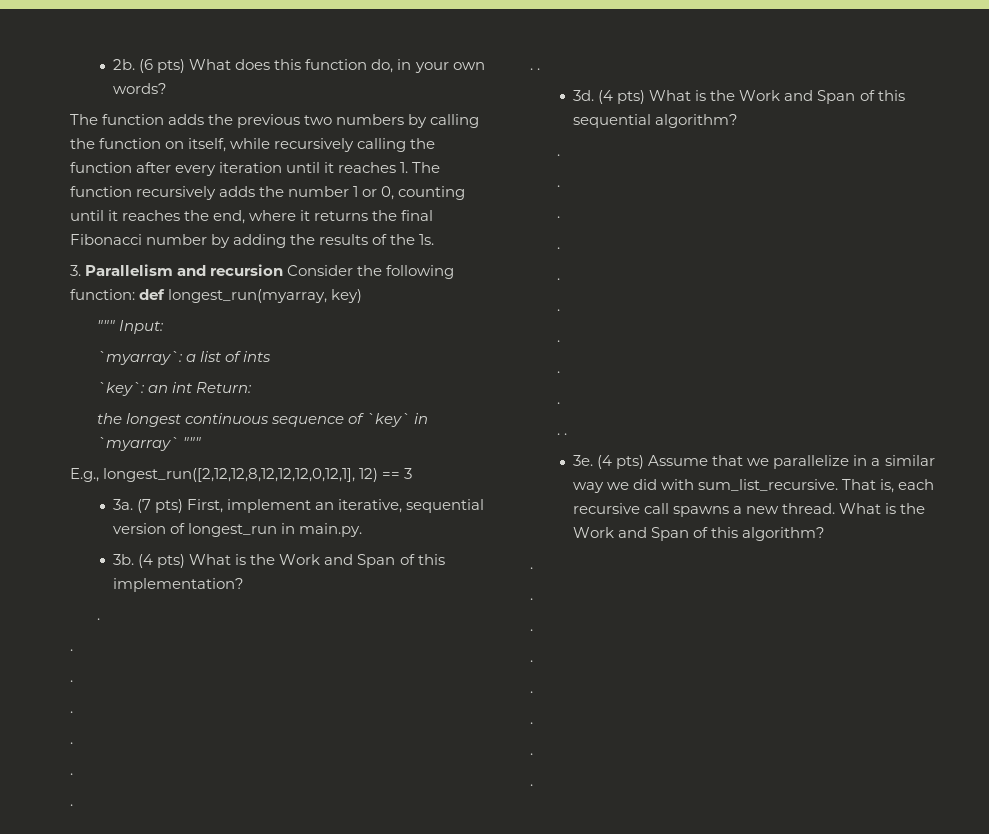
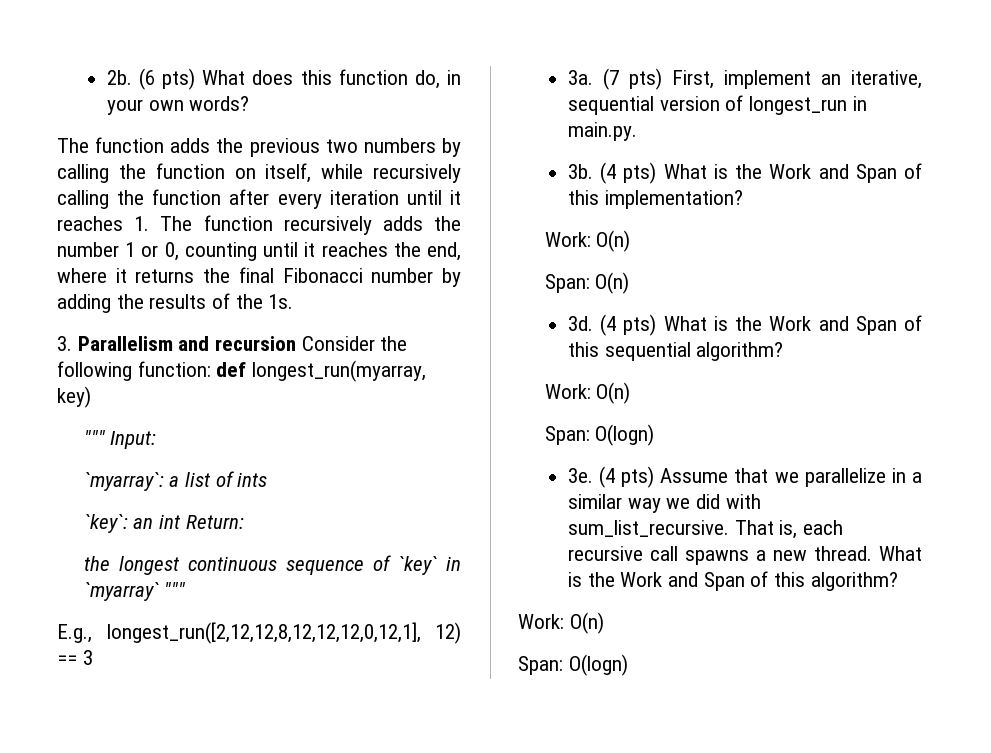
  (4 pts) What is the Work and Span of this implementation?
- .
- .
- .
- .
- .
- .
- .
- . .
+ Work: O(n)
+ Span: O(n)
  (4 pts) What is the Work and Span of this sequential algorithm?
- .
- .
- .
- .
- .
- .
- .
- .
- .
- . .
+ Work: O(n)
+ Span: O(logn)
  What is the Work and Span of this algorithm?
- .
- .
- .
- .
- .
- .
- .
- .
+ Work: O(n)
+ Span: O(logn)

